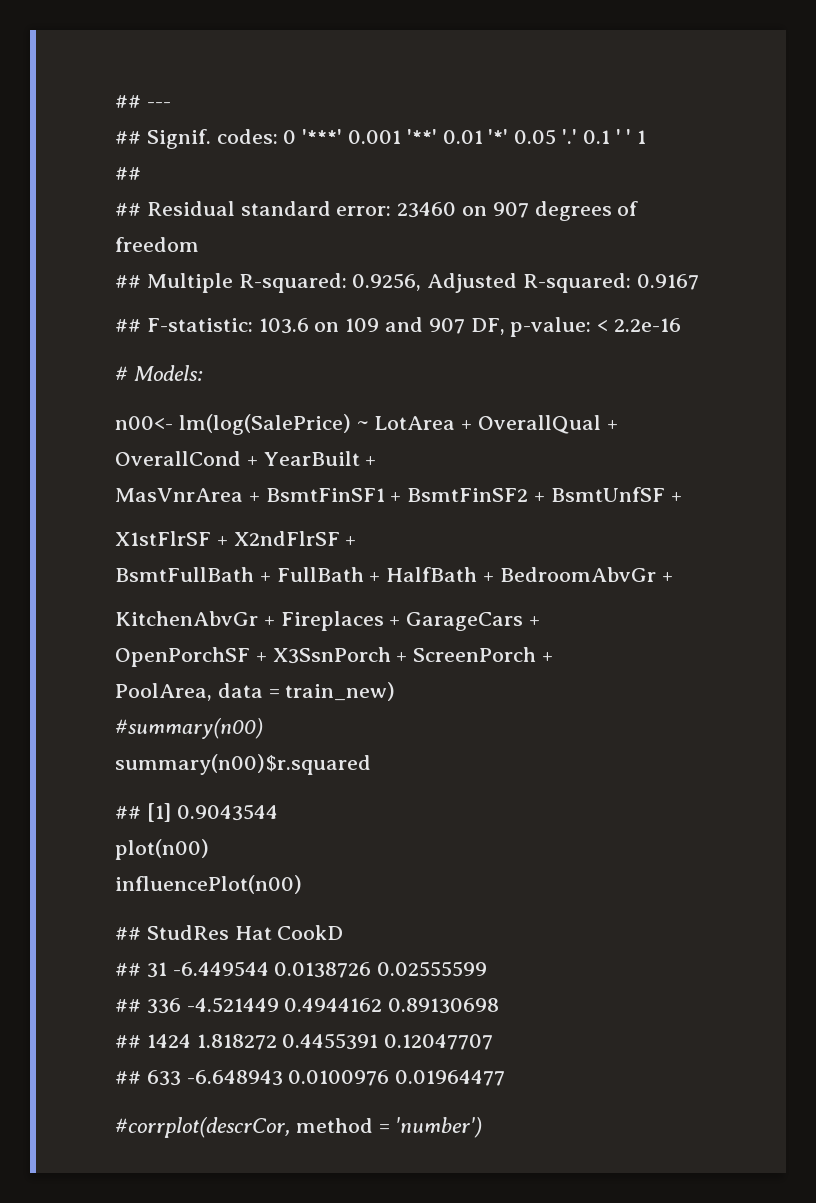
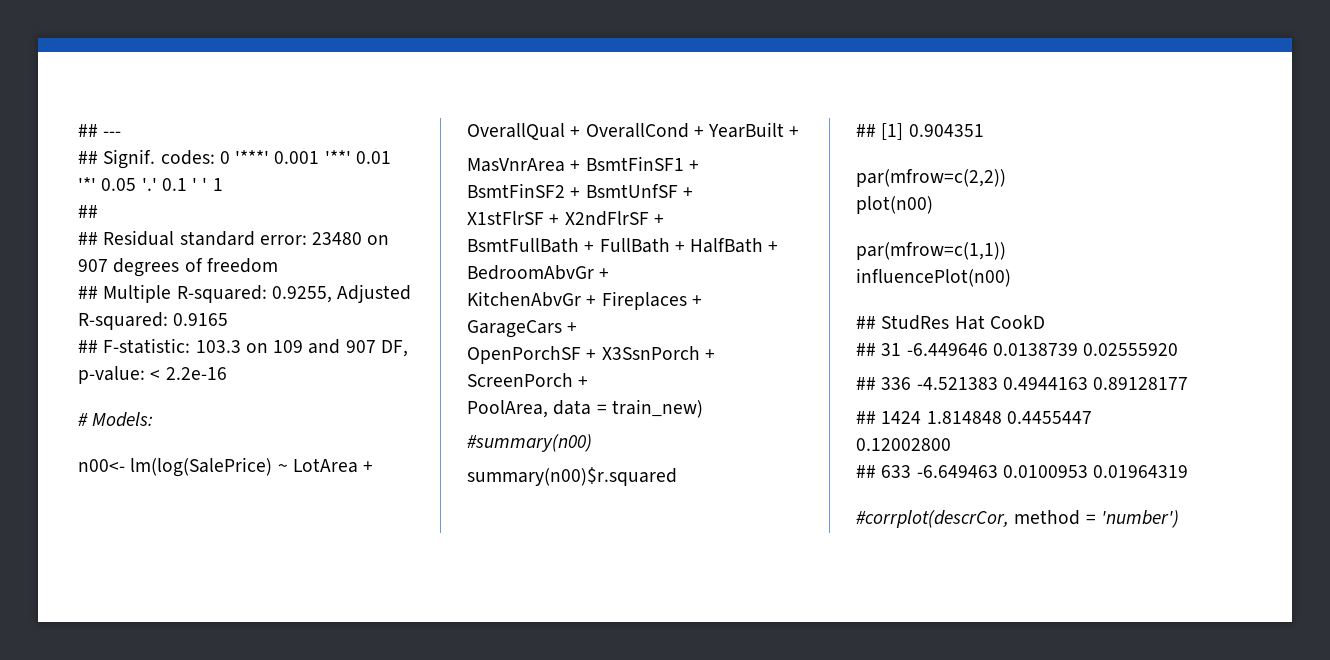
- ## Residual standard error: 23460 on 907 degrees of freedom
+ ## Residual standard error: 23480 on 907 degrees of freedom
- ## Multiple R-squared: 0.9256, Adjusted R-squared: 0.9167
+ ## Multiple R-squared: 0.9255, Adjusted R-squared: 0.9165
- ## F-statistic: 103.6 on 109 and 907 DF, p-value: < 2.2e-16
+ ## F-statistic: 103.3 on 109 and 907 DF, p-value: < 2.2e-16
- ## [1] 0.9043544
+ ## [1] 0.904351
+ par(mfrow=c(2,2))
+ par(mfrow=c(1,1))
- ## 31 -6.449544 0.0138726 0.02555599
+ ## 31 -6.449646 0.0138739 0.02555920
- ## 336 -4.521449 0.4944162 0.89130698
+ ## 336 -4.521383 0.4944163 0.89128177
- ## 1424 1.818272 0.4455391 0.12047707
+ ## 1424 1.814848 0.4455447 0.12002800
- ## 633 -6.648943 0.0100976 0.01964477
+ ## 633 -6.649463 0.0100953 0.01964319

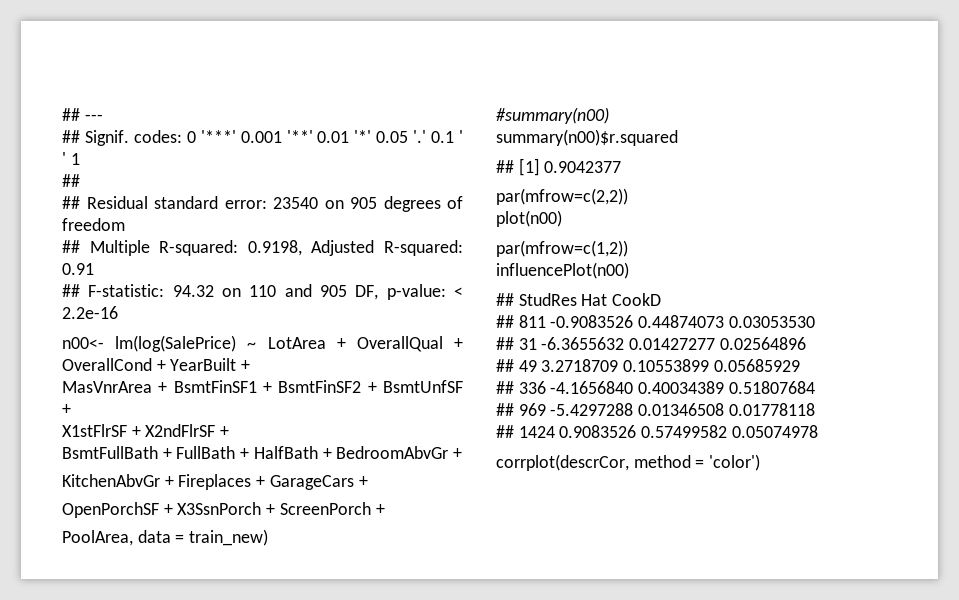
- ## Residual standard error: 23480 on 907 degrees of freedom
+ ## Residual standard error: 23540 on 905 degrees of freedom
- ## Multiple R-squared: 0.9255, Adjusted R-squared: 0.9165
+ ## Multiple R-squared: 0.9198, Adjusted R-squared: 0.91
- ## F-statistic: 103.3 on 109 and 907 DF, p-value: < 2.2e-16
+ ## F-statistic: 94.32 on 110 and 905 DF, p-value: < 2.2e-16
- # Models:
- ## [1] 0.904351
+ ## [1] 0.9042377
- par(mfrow=c(1,1))
+ par(mfrow=c(1,2))
- ## 31 -6.449646 0.0138739 0.02555920
- ## 336 -4.521383 0.4944163 0.89128177
- ## 1424 1.814848 0.4455447 0.12002800
- ## 633 -6.649463 0.0100953 0.01964319
- #corrplot(descrCor, method = 'number')
+ ## 811 -0.9083526 0.44874073 0.03053530
+ ## 31 -6.3655632 0.01427277 0.02564896
+ ## 49 3.2718709 0.10553899 0.05685929
+ ## 336 -4.1656840 0.40034389 0.51807684
+ ## 969 -5.4297288 0.01346508 0.01778118
+ ## 1424 0.9083526 0.57499582 0.05074978
+ corrplot(descrCor, method = 'color')

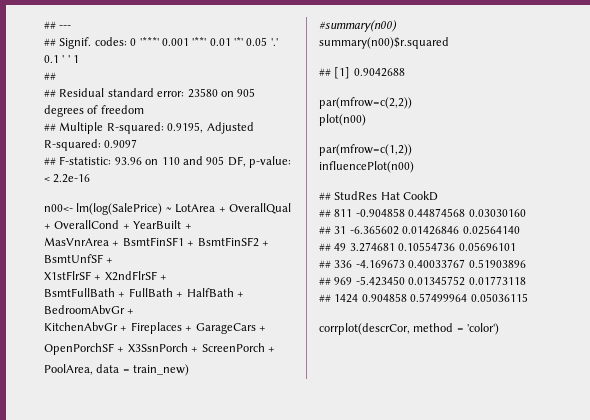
- ## Residual standard error: 23540 on 905 degrees of freedom
+ ## Residual standard error: 23580 on 905 degrees of freedom
- ## Multiple R-squared: 0.9198, Adjusted R-squared: 0.91
+ ## Multiple R-squared: 0.9195, Adjusted R-squared: 0.9097
- ## F-statistic: 94.32 on 110 and 905 DF, p-value: < 2.2e-16
+ ## F-statistic: 93.96 on 110 and 905 DF, p-value: < 2.2e-16
- ## [1] 0.9042377
+ ## [1] 0.9042688
- ## 811 -0.9083526 0.44874073 0.03053530
+ ## 811 -0.904858 0.44874568 0.03030160
- ## 31 -6.3655632 0.01427277 0.02564896
+ ## 31 -6.365602 0.01426846 0.02564140
- ## 49 3.2718709 0.10553899 0.05685929
+ ## 49 3.274681 0.10554736 0.05696101
- ## 336 -4.1656840 0.40034389 0.51807684
+ ## 336 -4.169673 0.40033767 0.51903896
- ## 969 -5.4297288 0.01346508 0.01778118
+ ## 969 -5.423450 0.01345752 0.01773118
- ## 1424 0.9083526 0.57499582 0.05074978
+ ## 1424 0.904858 0.57499964 0.05036115

